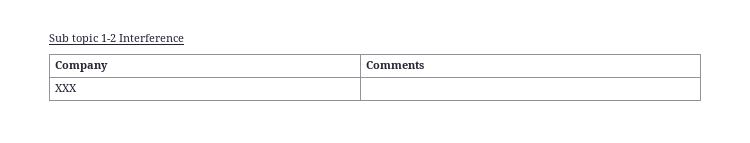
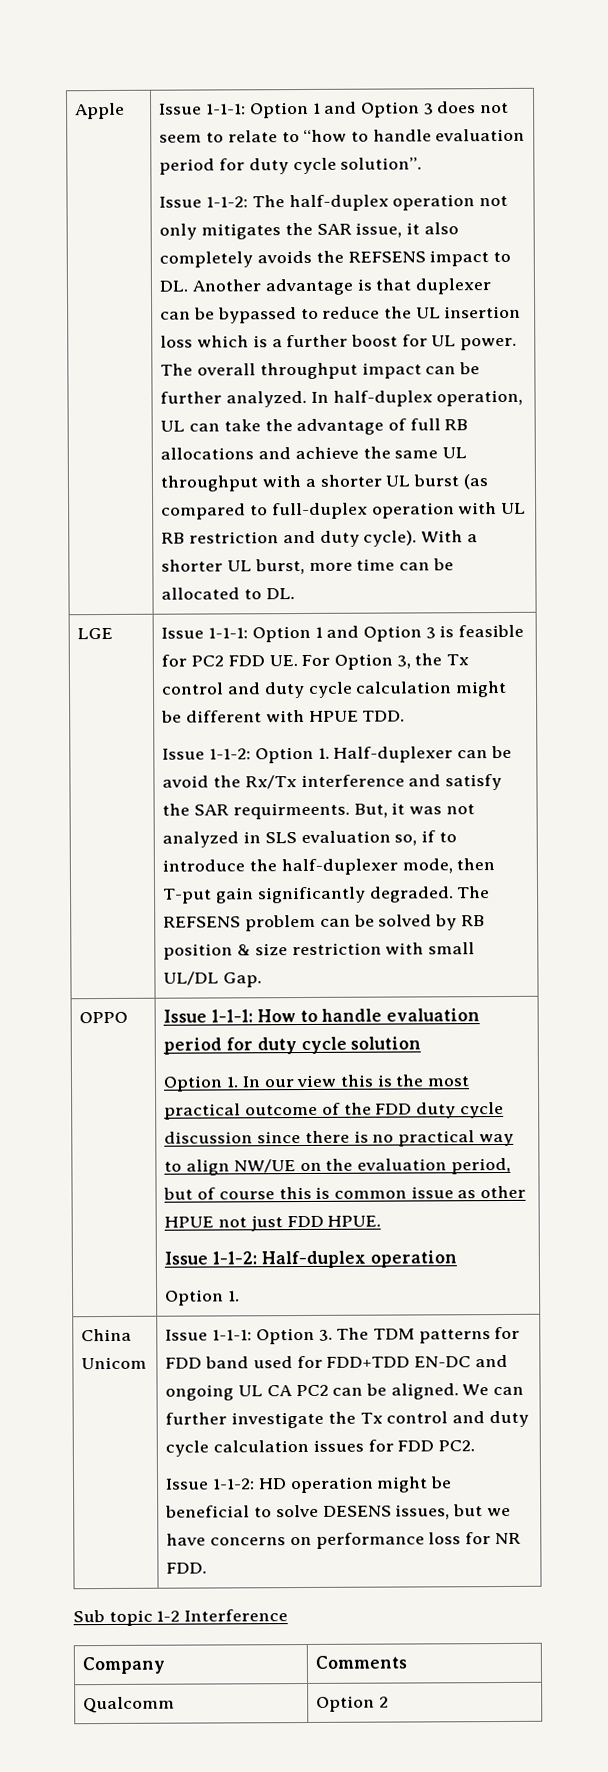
+ Apple | Issue 1-1-1: Option 1 and Option 3 does not seem to relate to “how to handle evaluation period for duty cycle solution”.
+ Issue 1-1-2: The half-duplex operation not only mitigates the SAR issue, it also completely avoids the REFSENS impact to DL. Another advantage is that duplexer can be bypassed to reduce the UL insertion loss which is a further boost for UL power. The overall throughput impact can be further analyzed. In half-duplex operation, UL can take the advantage of full RB allocations and achieve the same UL throughput with a shorter UL burst (as compared to full-duplex operation with UL RB restriction and duty cycle). With a shorter UL burst, more time can be allocated to DL.
+ LGE | Issue 1-1-1: Option 1 and Option 3 is feasible for PC2 FDD UE. For Option 3, the Tx control and duty cycle calculation might be different with HPUE TDD.
+ Issue 1-1-2: Option 1. Half-duplexer can be avoid the Rx/Tx interference and satisfy the SAR requirmeents. But, it was not analyzed in SLS evaluation so, if to introduce the half-duplexer mode, then T-put gain significantly degraded. The REFSENS problem can be solved by RB position & size restriction with small UL/DL Gap.
+ OPPO | Issue 1-1-1: How to handle evaluation period for duty cycle solution
+ Option 1. In our view this is the most practical outcome of the FDD duty cycle discussion since there is no practical way to align NW/UE on the evaluation period, but of course this is common issue as other HPUE not just FDD HPUE.
+ Issue 1-1-2: Half-duplex operation
+ Option 1.
+ China Unicom | Issue 1-1-1: Option 3. The TDM patterns for FDD band used for FDD+TDD EN-DC and ongoing UL CA PC2 can be aligned. We can further investigate the Tx control and duty cycle calculation issues for FDD PC2.
+ Issue 1-1-2: HD operation might be beneficial to solve DESENS issues, but we have concerns on performance loss for NR FDD.
- XXX |
+ Qualcomm | Option 2

